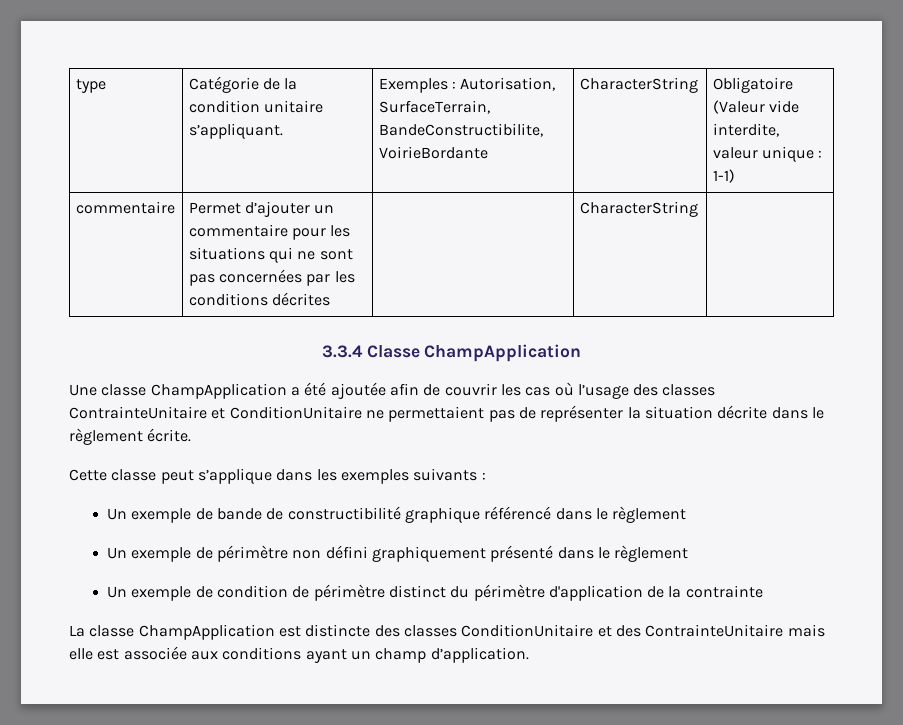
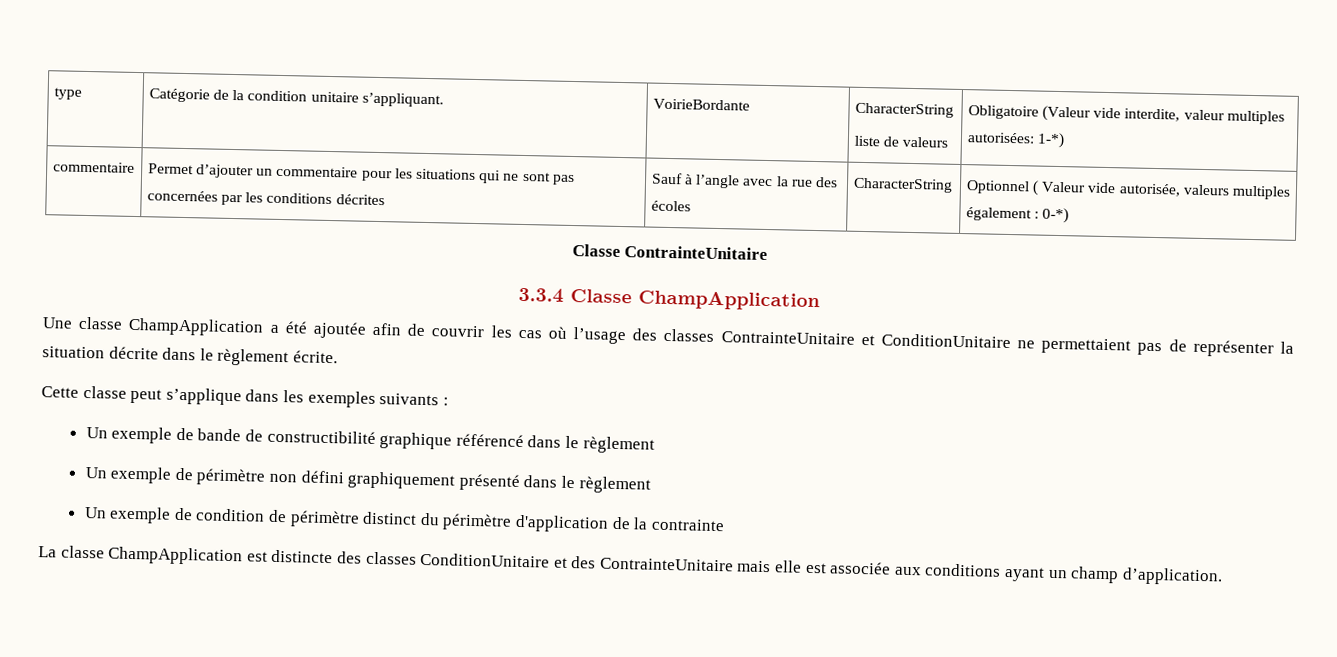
- type | Catégorie de la condition unitaire s’appliquant. | Exemples : Autorisation, SurfaceTerrain, BandeConstructibilite, VoirieBordante | CharacterString | Obligatoire (Valeur vide interdite, valeur unique : 1-1)
+ type | Catégorie de la condition unitaire s’appliquant. | VoirieBordante | CharacterString
+ liste de valeurs | Obligatoire (Valeur vide interdite, valeur multiples autorisées: 1-*)
- commentaire | Permet d’ajouter un commentaire pour les situations qui ne sont pas concernées par les conditions décrites | | CharacterString |
+ commentaire | Permet d’ajouter un commentaire pour les situations qui ne sont pas concernées par les conditions décrites | Sauf à l’angle avec la rue des écoles | CharacterString | Optionnel ( Valeur vide autorisée, valeurs multiples également : 0-*)
+ Classe ContrainteUnitaire

